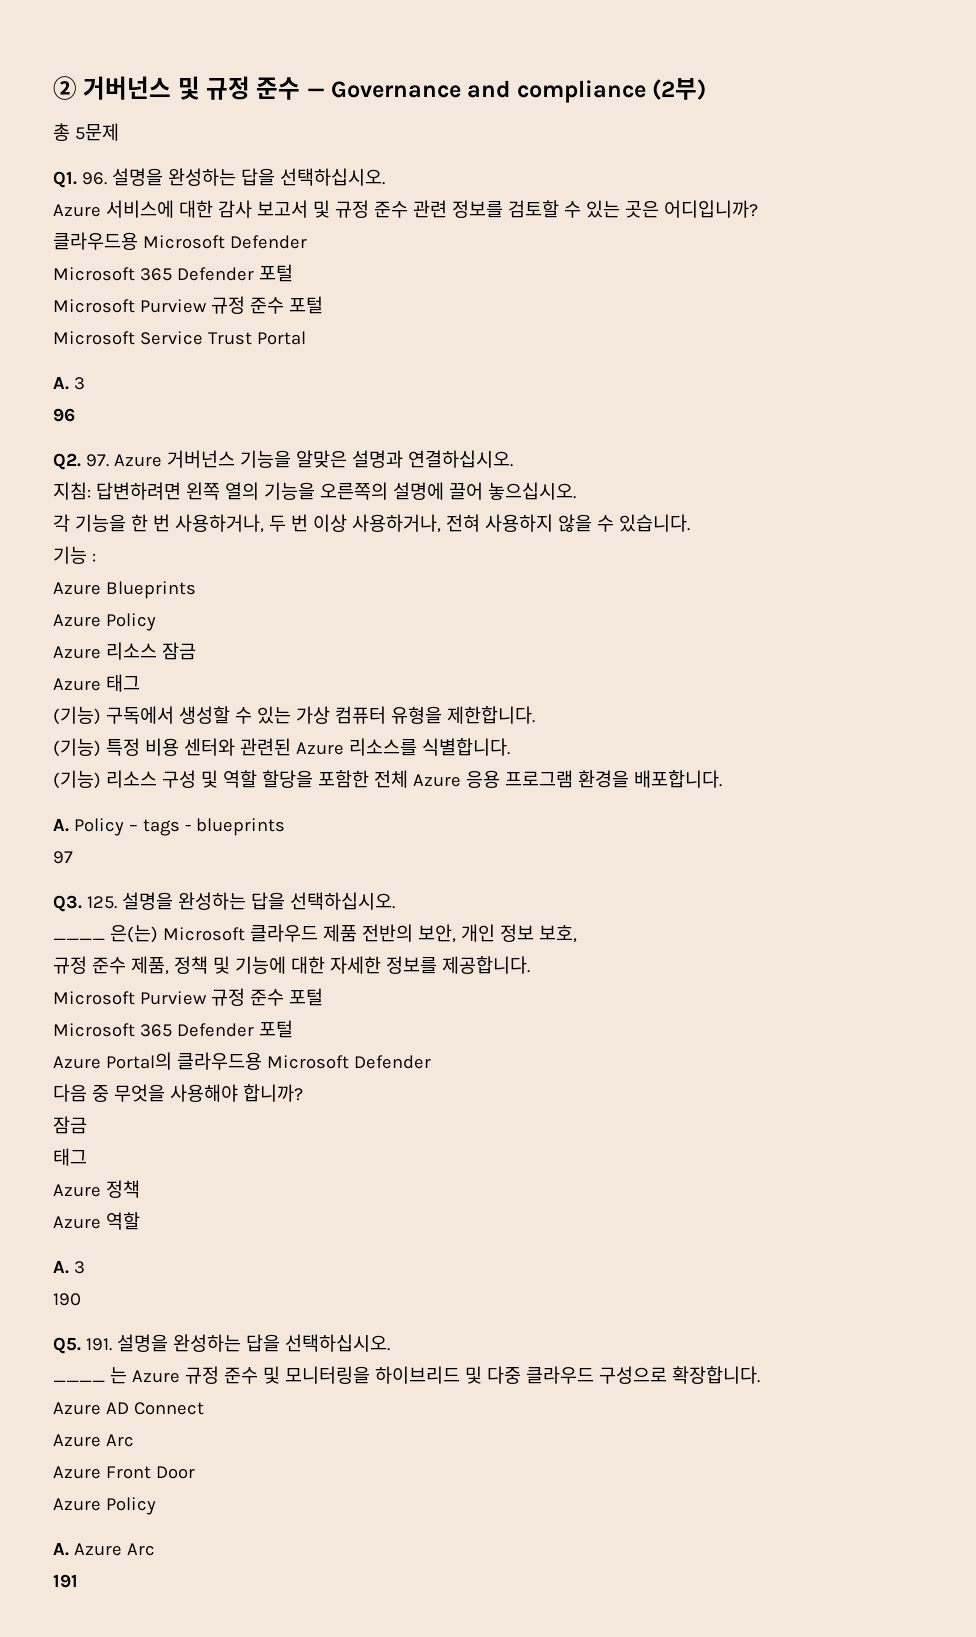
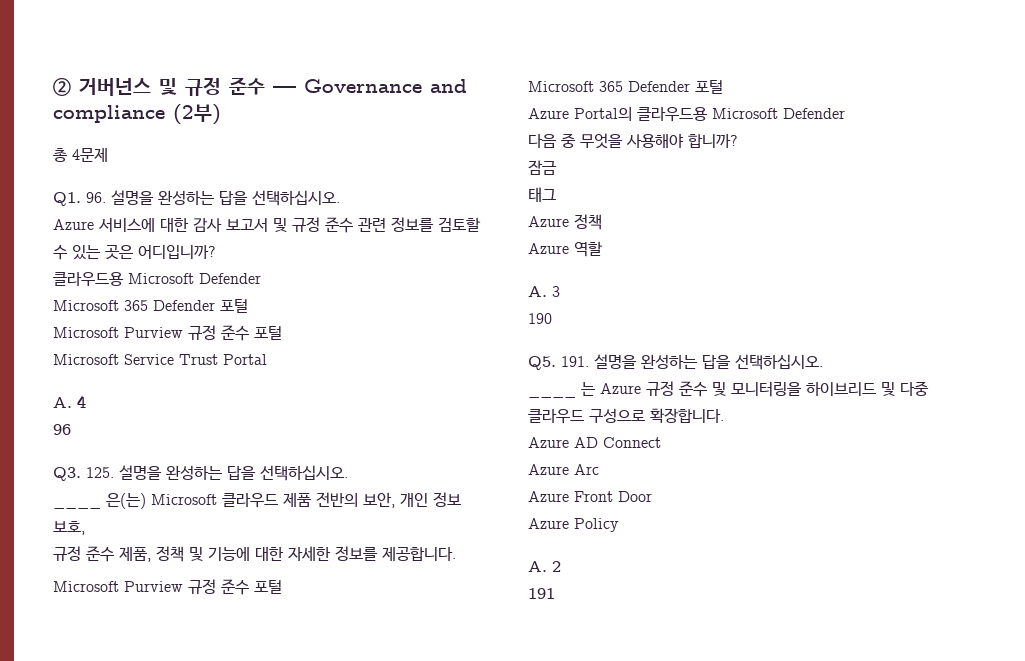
- 총 5문제
+ 총 4문제
  Microsoft Service Trust Portal
- A. 3
+ A. 4
- Q2. 97. Azure 거버넌스 기능을 알맞은 설명과 연결하십시오.
- 지침: 답변하려면 왼쪽 열의 기능을 오른쪽의 설명에 끌어 놓으십시오.
- 각 기능을 한 번 사용하거나, 두 번 이상 사용하거나, 전혀 사용하지 않을 수 있습니다.
- 기능 :
- Azure Blueprints
- Azure Policy
- Azure 리소스 잠금
- Azure 태그
- (기능) 구독에서 생성할 수 있는 가상 컴퓨터 유형을 제한합니다.
- (기능) 특정 비용 센터와 관련된 Azure 리소스를 식별합니다.
- (기능) 리소스 구성 및 역할 할당을 포함한 전체 Azure 응용 프로그램 환경을 배포합니다.
- A. Policy – tags - blueprints
- 97
- A. Azure Arc
+ A. 2

